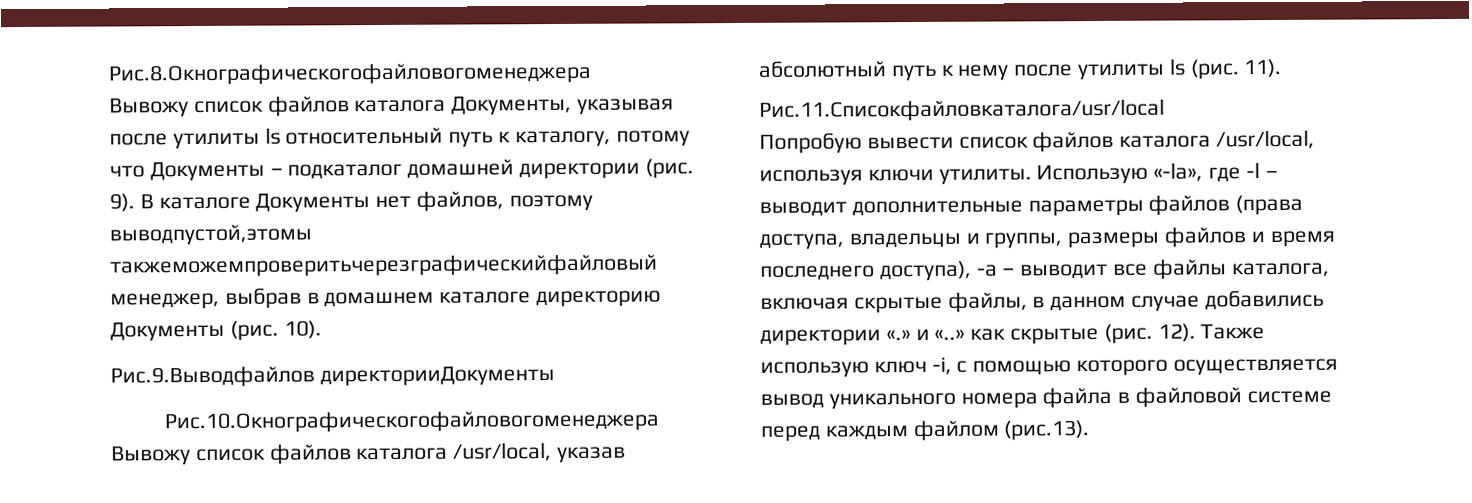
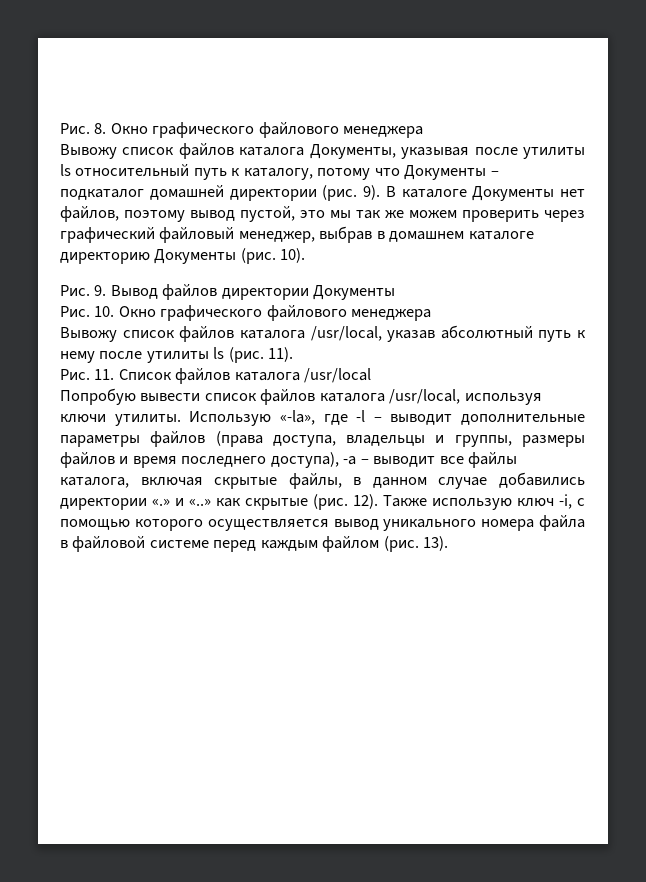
- Рис.8.Окнографическогофайловогоменеджера
+ Рис. 8. Окно графического файлового менеджера
- В каталоге Документы нет файлов, поэтому выводпустой,этомы такжеможемпроверитьчерезграфическийфайловый менеджер, выбрав в домашнем каталоге директорию Документы (рис.
+ В каталоге Документы нет файлов, поэтому вывод пустой, это мы так же можем проверить через графический файловый менеджер, выбрав в домашнем каталоге директорию Документы (рис.
- Рис.9.Выводфайлов директорииДокументы
- Рис.10.Окнографическогофайловогоменеджера
+ Рис. 9. Вывод файлов директории Документы
+ Рис. 10. Окно графического файлового менеджера
- Рис.11.Списокфайловкаталога/usr/local
+ Рис. 11. Список файлов каталога /usr/local
- Также использую ключ -i, с помощью которого осуществляется вывод уникального номера файла в файловой системе перед каждым файлом (рис.13).
+ Также использую ключ -i, с помощью которого осуществляется вывод уникального номера файла в файловой системе перед каждым файлом (рис. 13).

